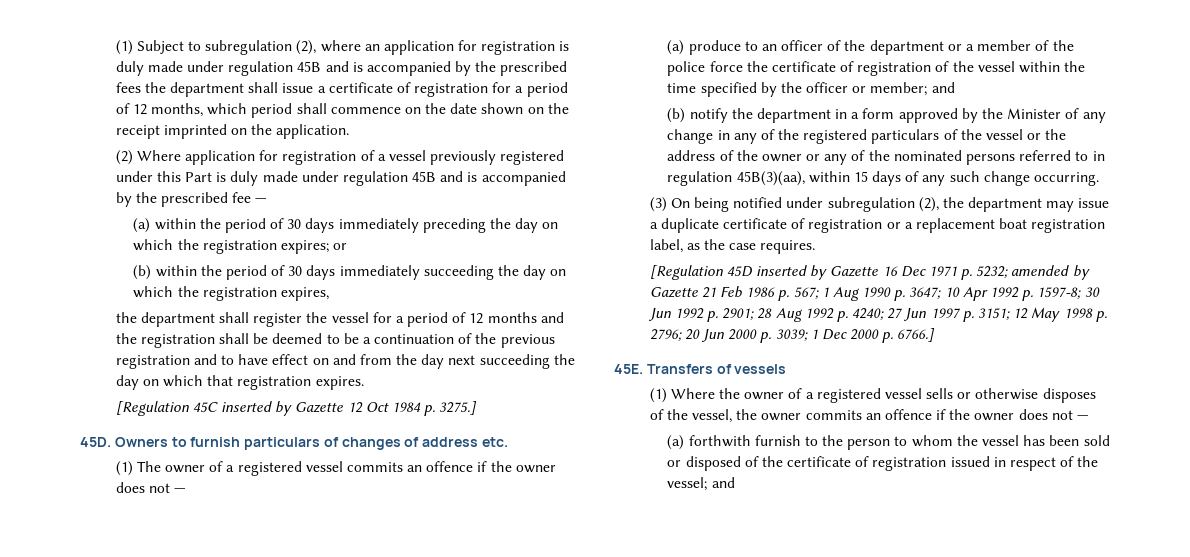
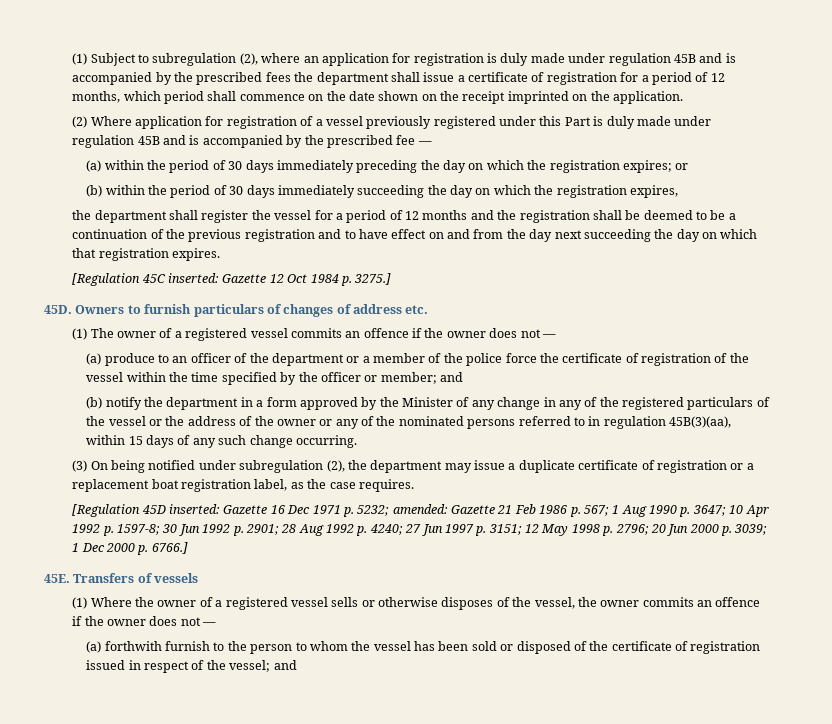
- [Regulation 45C inserted by Gazette 12 Oct 1984 p. 3275.]
+ [Regulation 45C inserted: Gazette 12 Oct 1984 p. 3275.]
- [Regulation 45D inserted by Gazette 16 Dec 1971 p. 5232; amended by Gazette 21 Feb 1986 p. 567; 1 Aug 1990 p. 3647; 10 Apr 1992 p. 1597-8; 30 Jun 1992 p. 2901; 28 Aug 1992 p. 4240; 27 Jun 1997 p. 3151; 12 May 1998 p. 2796; 20 Jun 2000 p. 3039; 1 Dec 2000 p. 6766.]
+ [Regulation 45D inserted: Gazette 16 Dec 1971 p. 5232; amended: Gazette 21 Feb 1986 p. 567; 1 Aug 1990 p. 3647; 10 Apr 1992 p. 1597-8; 30 Jun 1992 p. 2901; 28 Aug 1992 p. 4240; 27 Jun 1997 p. 3151; 12 May 1998 p. 2796; 20 Jun 2000 p. 3039; 1 Dec 2000 p. 6766.]

